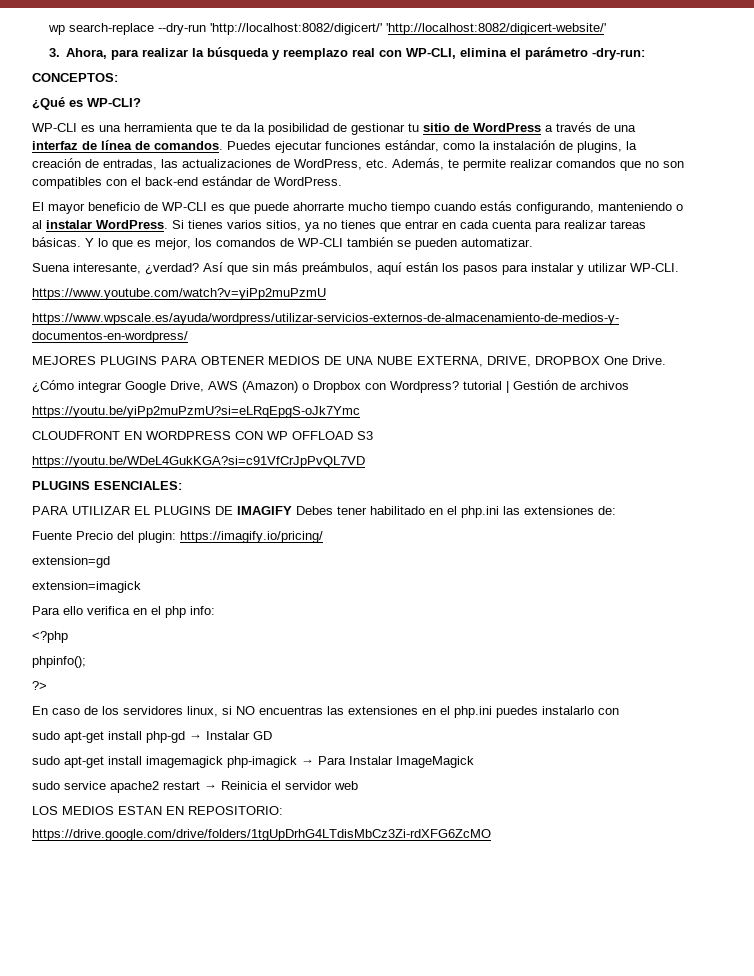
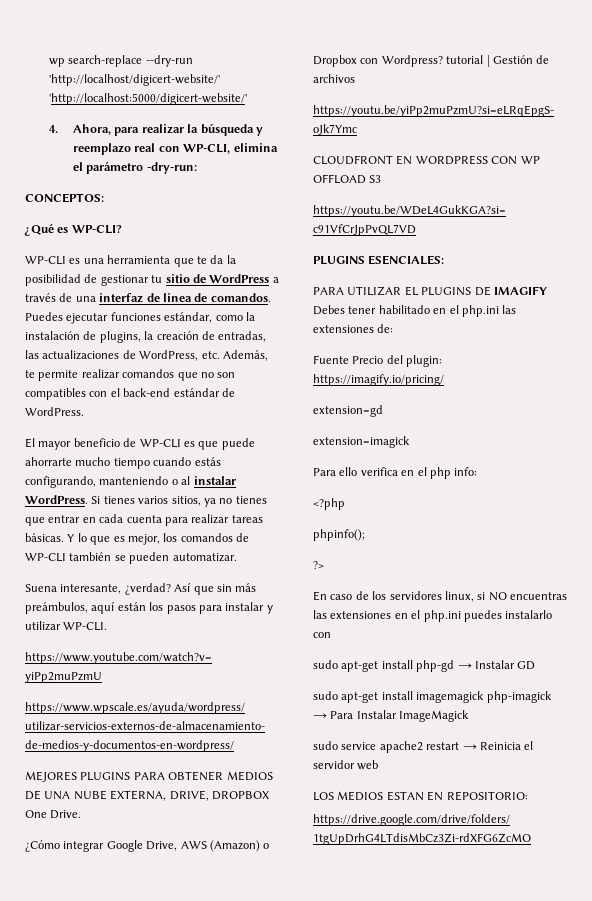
- wp search-replace --dry-run 'http://localhost:8082/digicert/' 'http://localhost:8082/digicert-website/'
- 3. Ahora, para realizar la búsqueda y reemplazo real con WP-CLI, elimina el parámetro -dry-run:
+ wp search-replace --dry-run 'http://localhost/digicert-website/' 'http://localhost:5000/digicert-website/'
+ 4. Ahora, para realizar la búsqueda y reemplazo real con WP-CLI, elimina el parámetro -dry-run:

